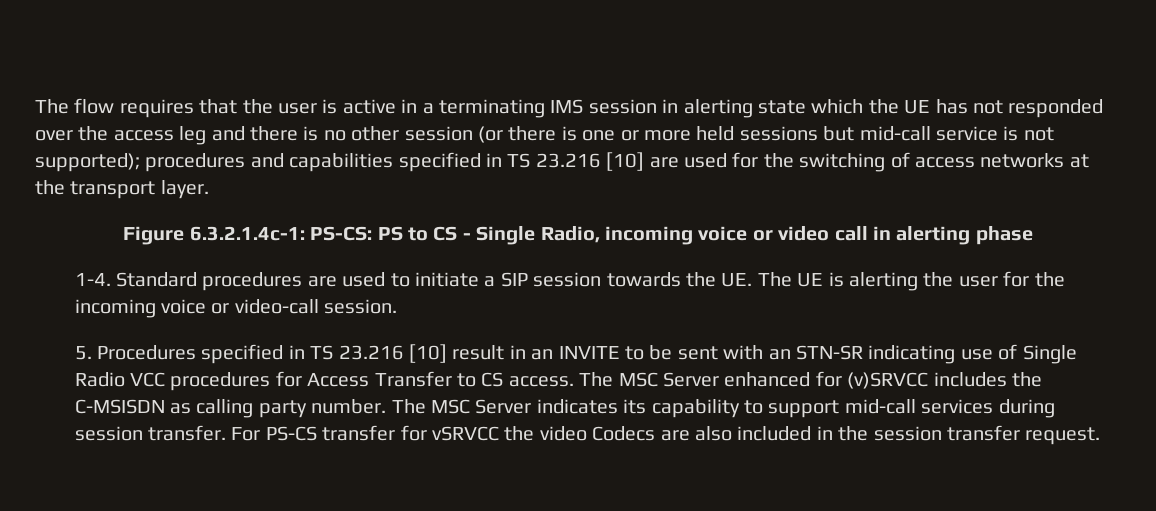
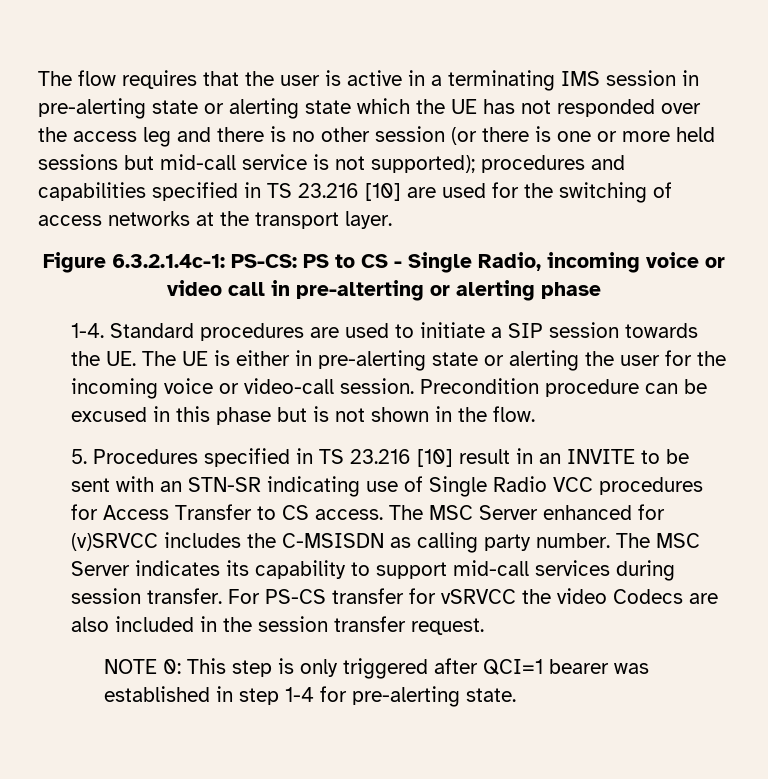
- The flow requires that the user is active in a terminating IMS session in alerting state which the UE has not responded over the access leg and there is no other session (or there is one or more held sessions but mid-call service is not supported);
+ The flow requires that the user is active in a terminating IMS session in pre-alerting state or alerting state which the UE has not responded over the access leg and there is no other session (or there is one or more held sessions but mid-call service is not supported);
- Figure 6.3.2.1.4c-1: PS-CS: PS to CS - Single Radio, incoming voice or video call in alerting phase
+ Figure 6.3.2.1.4c-1: PS-CS: PS to CS - Single Radio, incoming voice or video call in pre-alterting or alerting phase
- Standard procedures are used to initiate a SIP session towards the UE. The UE is alerting the user for the incoming voice or video-call session.
+ Standard procedures are used to initiate a SIP session towards the UE. The UE is either in pre-alerting state or alerting the user for the incoming voice or video-call session. Precondition procedure can be excused in this phase but is not shown in the flow.
+ NOTE 0: This step is only triggered after QCI=1 bearer was established in step 1-4 for pre-alerting state.

